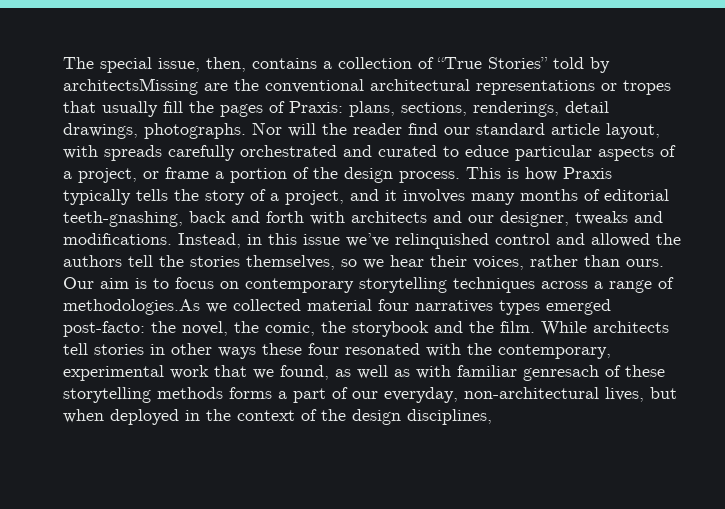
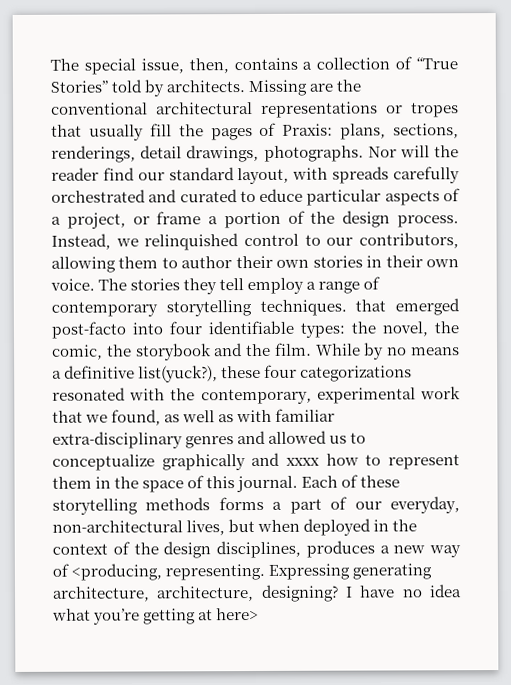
- The special issue, then, contains a collection of “True Stories” told by architectsMissing are the conventional architectural representations or tropes that usually fill the pages of Praxis: plans, sections, renderings, detail drawings, photographs.
+ The special issue, then, contains a collection of “True Stories” told by architects. Missing are the conventional architectural representations or tropes that usually fill the pages of Praxis: plans, sections, renderings, detail drawings, photographs.
- Nor will the reader find our standard article layout, with spreads carefully orchestrated and curated to educe particular aspects of a project, or frame a portion of the design process.
+ Nor will the reader find our standard layout, with spreads carefully orchestrated and curated to educe particular aspects of a project, or frame a portion of the design process.
- This is how Praxis typically tells the story of a project, and it involves many months of editorial teeth-gnashing, back and forth with architects and our designer, tweaks and modifications. Instead, in this issue we’ve relinquished control and allowed the authors tell the stories themselves, so we hear their voices, rather than ours. Our aim is to focus on contemporary storytelling techniques across a range of methodologies.As we collected material four narratives types emerged post-facto: the novel, the comic, the storybook and the film.
+ Instead, we relinquished control to our contributors, allowing them to author their own stories in their own voice. The stories they tell employ a range of contemporary storytelling techniques. that emerged post-facto into four identifiable types: the novel, the comic, the storybook and the film.
- While architects tell stories in other ways these four resonated with the contemporary, experimental work that we found, as well as with familiar genresach of these storytelling methods forms a part of our everyday, non-architectural lives, but when deployed in the context of the design disciplines,
+ While by no means a definitive list(yuck?), these four categorizations resonated with the contemporary, experimental work that we found, as well as with familiar extra-disciplinary genres and allowed us to conceptualize graphically and xxxx how to represent them in the space of this journal. Each of these storytelling methods forms a part of our everyday, non-architectural lives, but when deployed in the context of the design disciplines, produces a new way of <producing, representing. Expressing generating architecture, architecture, designing? I have no idea what you’re getting at here>

